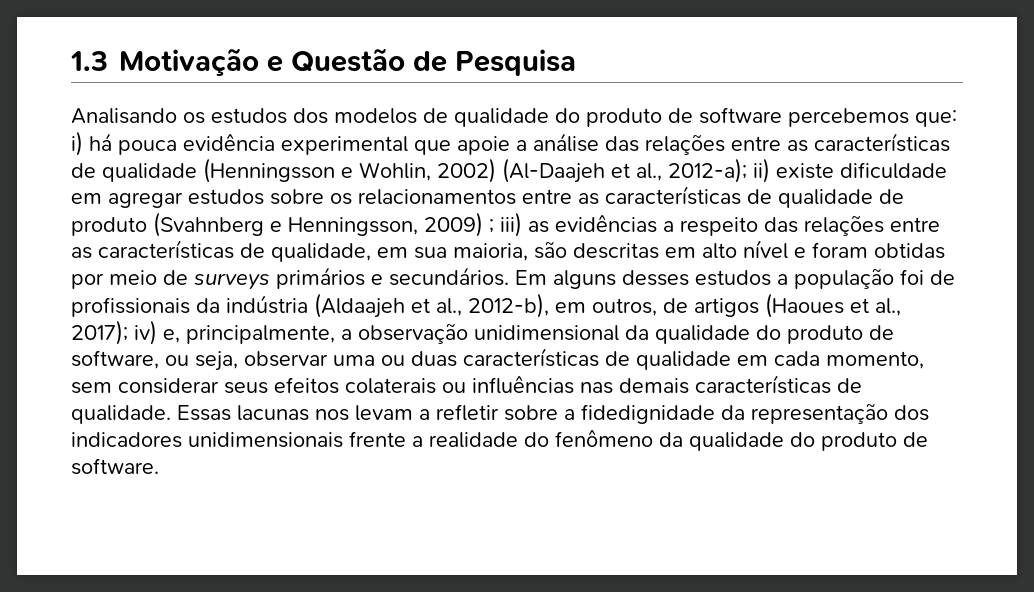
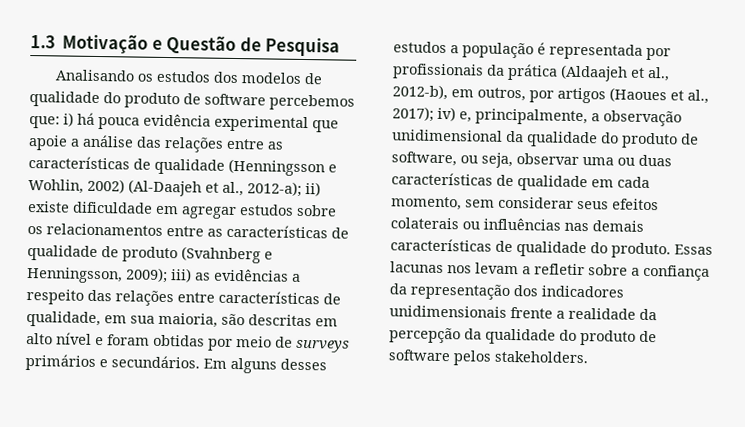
- ii) existe dificuldade em agregar estudos sobre os relacionamentos entre as características de qualidade de produto (Svahnberg e Henningsson, 2009) ;
+ ii) existe dificuldade em agregar estudos sobre os relacionamentos entre as características de qualidade de produto (Svahnberg e Henningsson, 2009);
- iii) as evidências a respeito das relações entre as características de qualidade, em sua maioria, são descritas em alto nível e foram obtidas por meio de surveys primários e secundários.
+ iii) as evidências a respeito das relações entre características de qualidade, em sua maioria, são descritas em alto nível e foram obtidas por meio de surveys primários e secundários.
- Em alguns desses estudos a população foi de profissionais da indústria (Aldaajeh et al., 2012-b), em outros, de artigos (Haoues et al., 2017); iv) e, principalmente, a observação unidimensional da qualidade do produto de software, ou seja, observar uma ou duas características de qualidade em cada momento, sem considerar seus efeitos colaterais ou influências nas demais características de qualidade.
+ Em alguns desses estudos a população é representada por profissionais da prática (Aldaajeh et al., 2012-b), em outros, por artigos (Haoues et al., 2017); iv) e, principalmente, a observação unidimensional da qualidade do produto de software, ou seja, observar uma ou duas características de qualidade em cada momento, sem considerar seus efeitos colaterais ou influências nas demais características de qualidade do produto.
- Essas lacunas nos levam a refletir sobre a fidedignidade da representação dos indicadores unidimensionais frente a realidade do fenômeno da qualidade do produto de software.
+ Essas lacunas nos levam a refletir sobre a confiança da representação dos indicadores unidimensionais frente a realidade da percepção da qualidade do produto de software pelos stakeholders.

